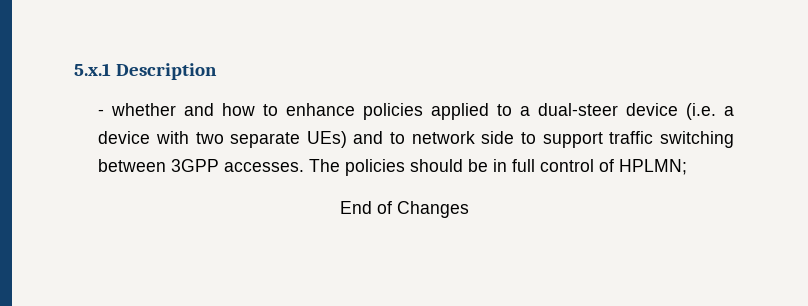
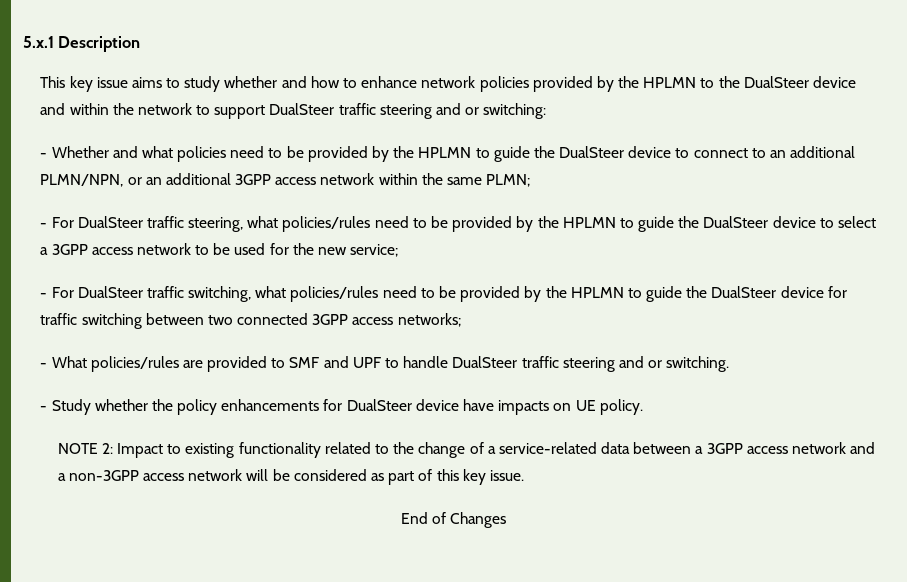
- - whether and how to enhance policies applied to a dual-steer device (i.e. a device with two separate UEs) and to network side to support traffic switching between 3GPP accesses. The policies should be in full control of HPLMN;
+ This key issue aims to study whether and how to enhance network policies provided by the HPLMN to the DualSteer device and within the network to support DualSteer traffic steering and or switching:
+ - Whether and what policies need to be provided by the HPLMN to guide the DualSteer device to connect to an additional PLMN/NPN, or an additional 3GPP access network within the same PLMN;
+ - For DualSteer traffic steering, what policies/rules need to be provided by the HPLMN to guide the DualSteer device to select a 3GPP access network to be used for the new service;
+ - For DualSteer traffic switching, what policies/rules need to be provided by the HPLMN to guide the DualSteer device for traffic switching between two connected 3GPP access networks;
+ - What policies/rules are provided to SMF and UPF to handle DualSteer traffic steering and or switching.
+ - Study whether the policy enhancements for DualSteer device have impacts on UE policy.
+ NOTE 2: Impact to existing functionality related to the change of a service-related data between a 3GPP access network and a non-3GPP access network will be considered as part of this key issue.

